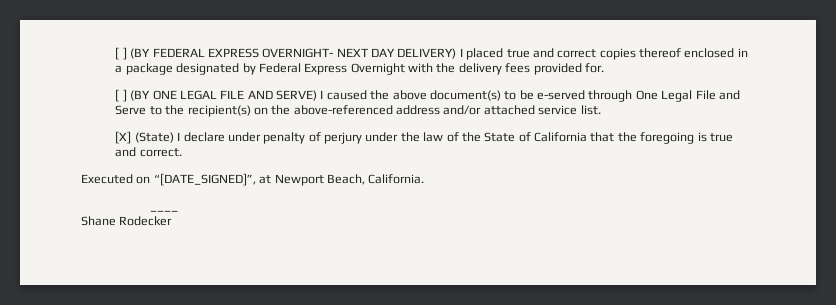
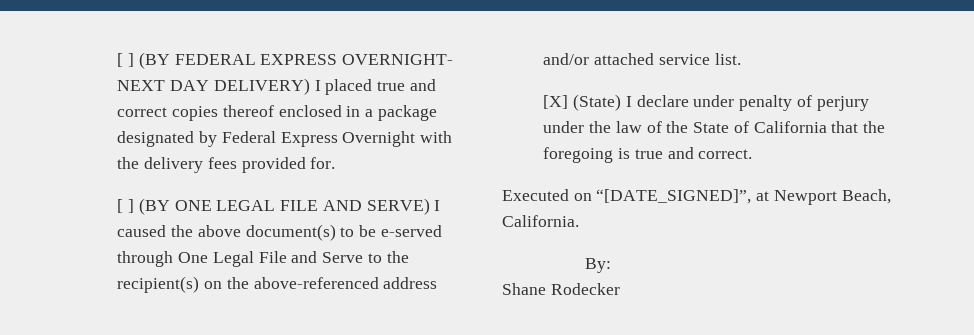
- ____
+ By:

